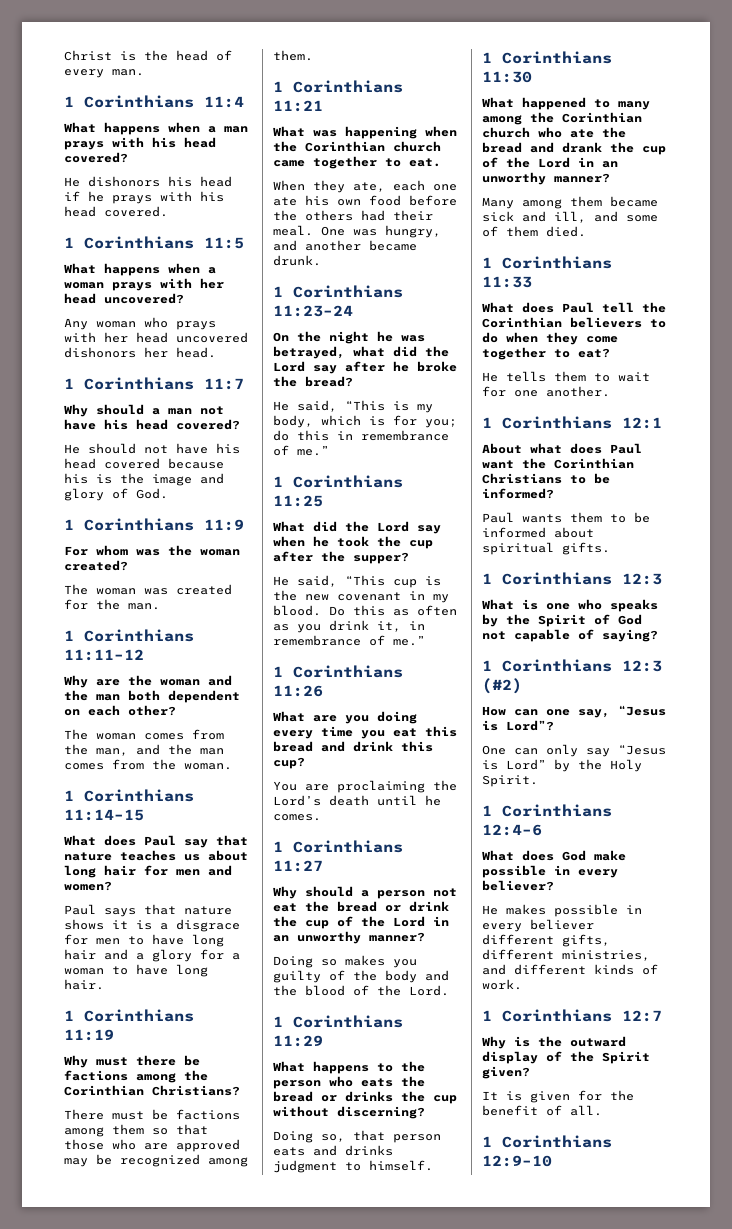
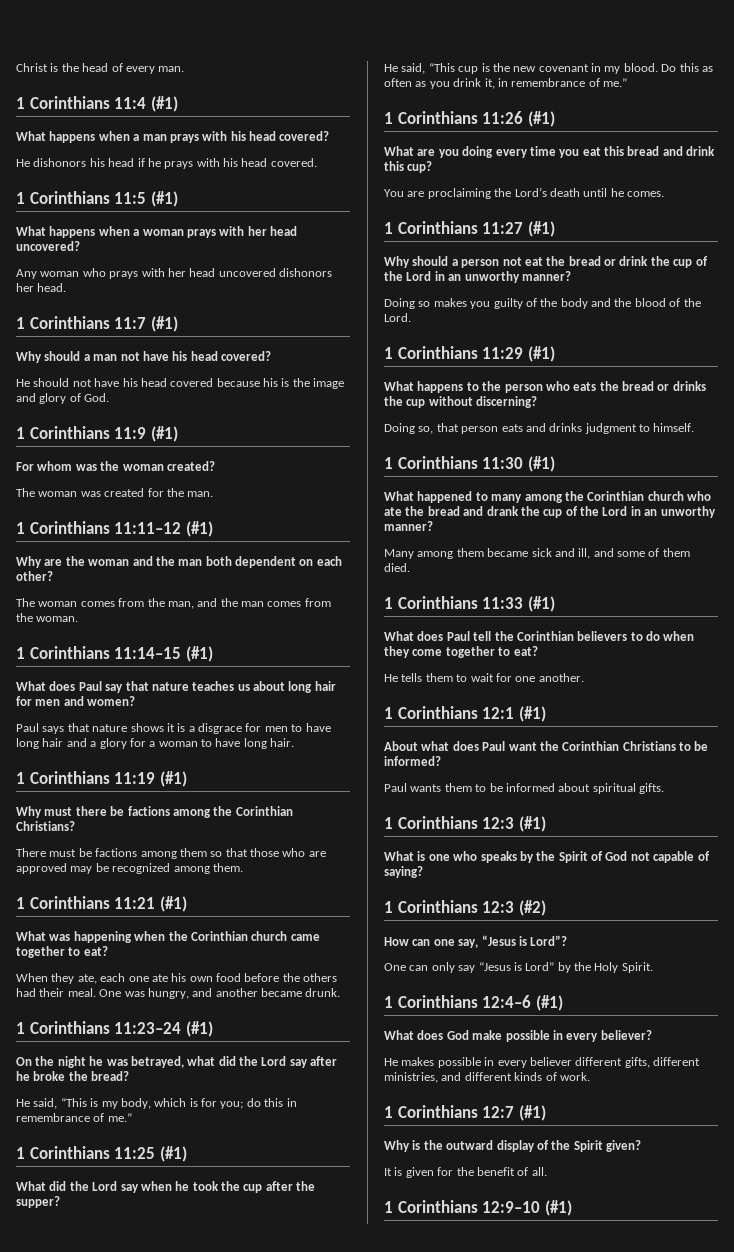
- 1 Corinthians 11:4
+ 1 Corinthians 11:4 (#1)
- 1 Corinthians 11:5
+ 1 Corinthians 11:5 (#1)
- 1 Corinthians 11:7
+ 1 Corinthians 11:7 (#1)
- 1 Corinthians 11:9
+ 1 Corinthians 11:9 (#1)
- 1 Corinthians 11:11–12
+ 1 Corinthians 11:11–12 (#1)
- 1 Corinthians 11:14–15
+ 1 Corinthians 11:14–15 (#1)
- 1 Corinthians 11:19
+ 1 Corinthians 11:19 (#1)
- 1 Corinthians 11:21
+ 1 Corinthians 11:21 (#1)
- What was happening when the Corinthian church came together to eat.
+ What was happening when the Corinthian church came together to eat?
- 1 Corinthians 11:23–24
+ 1 Corinthians 11:23–24 (#1)
- 1 Corinthians 11:25
+ 1 Corinthians 11:25 (#1)
- 1 Corinthians 11:26
+ 1 Corinthians 11:26 (#1)
- 1 Corinthians 11:27
+ 1 Corinthians 11:27 (#1)
- 1 Corinthians 11:29
+ 1 Corinthians 11:29 (#1)
- 1 Corinthians 11:30
+ 1 Corinthians 11:30 (#1)
- 1 Corinthians 11:33
+ 1 Corinthians 11:33 (#1)
- 1 Corinthians 12:1
+ 1 Corinthians 12:1 (#1)
  Paul wants them to be informed about spiritual gifts.
- 1 Corinthians 12:3
+ 1 Corinthians 12:3 (#1)
- 1 Corinthians 12:4–6
+ 1 Corinthians 12:4–6 (#1)
- 1 Corinthians 12:7
+ 1 Corinthians 12:7 (#1)
- 1 Corinthians 12:9–10
+ 1 Corinthians 12:9–10 (#1)

